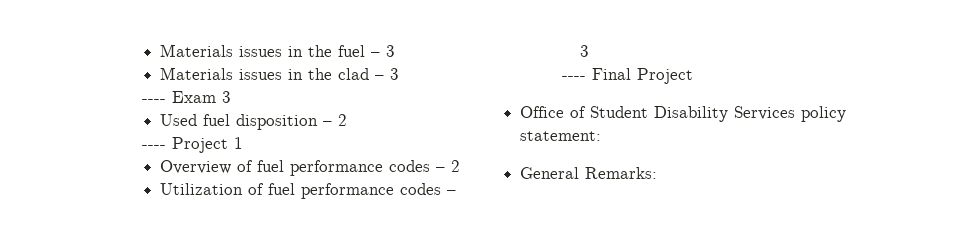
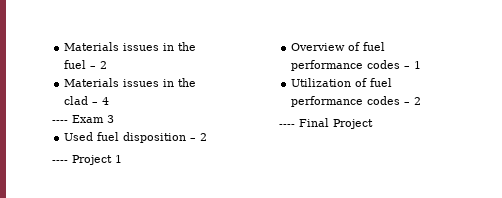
- Materials issues in the fuel – 3
+ Materials issues in the fuel – 2
- Materials issues in the clad – 3
+ Materials issues in the clad – 4
- Overview of fuel performance codes – 2
+ Overview of fuel performance codes – 1
- Utilization of fuel performance codes – 3
+ Utilization of fuel performance codes – 2
- Office of Student Disability Services policy statement:
- General Remarks:

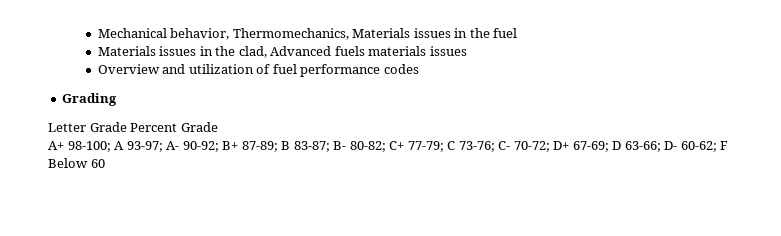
- Materials issues in the fuel – 2
- Materials issues in the clad – 4
- ---- Exam 3
- Used fuel disposition – 2
- ---- Project 1
+ Mechanical behavior, Thermomechanics, Materials issues in the fuel
+ Materials issues in the clad, Advanced fuels materials issues
- Overview of fuel performance codes – 1
- Utilization of fuel performance codes – 2
- ---- Final Project
+ Overview and utilization of fuel performance codes
+ Grading
+ Letter Grade Percent Grade
+ A+ 98-100; A 93-97; A- 90-92; B+ 87-89; B 83-87; B- 80-82; C+ 77-79; C 73-76; C- 70-72; D+ 67-69; D 63-66; D- 60-62; F Below 60

